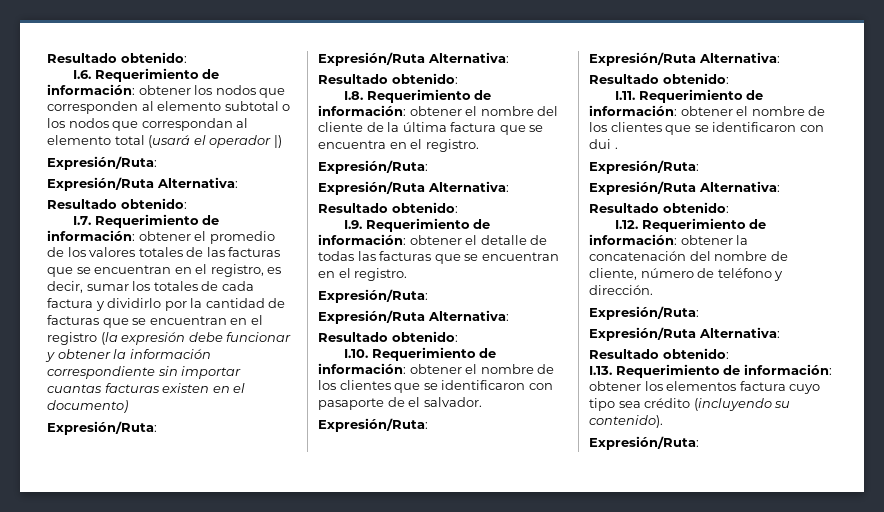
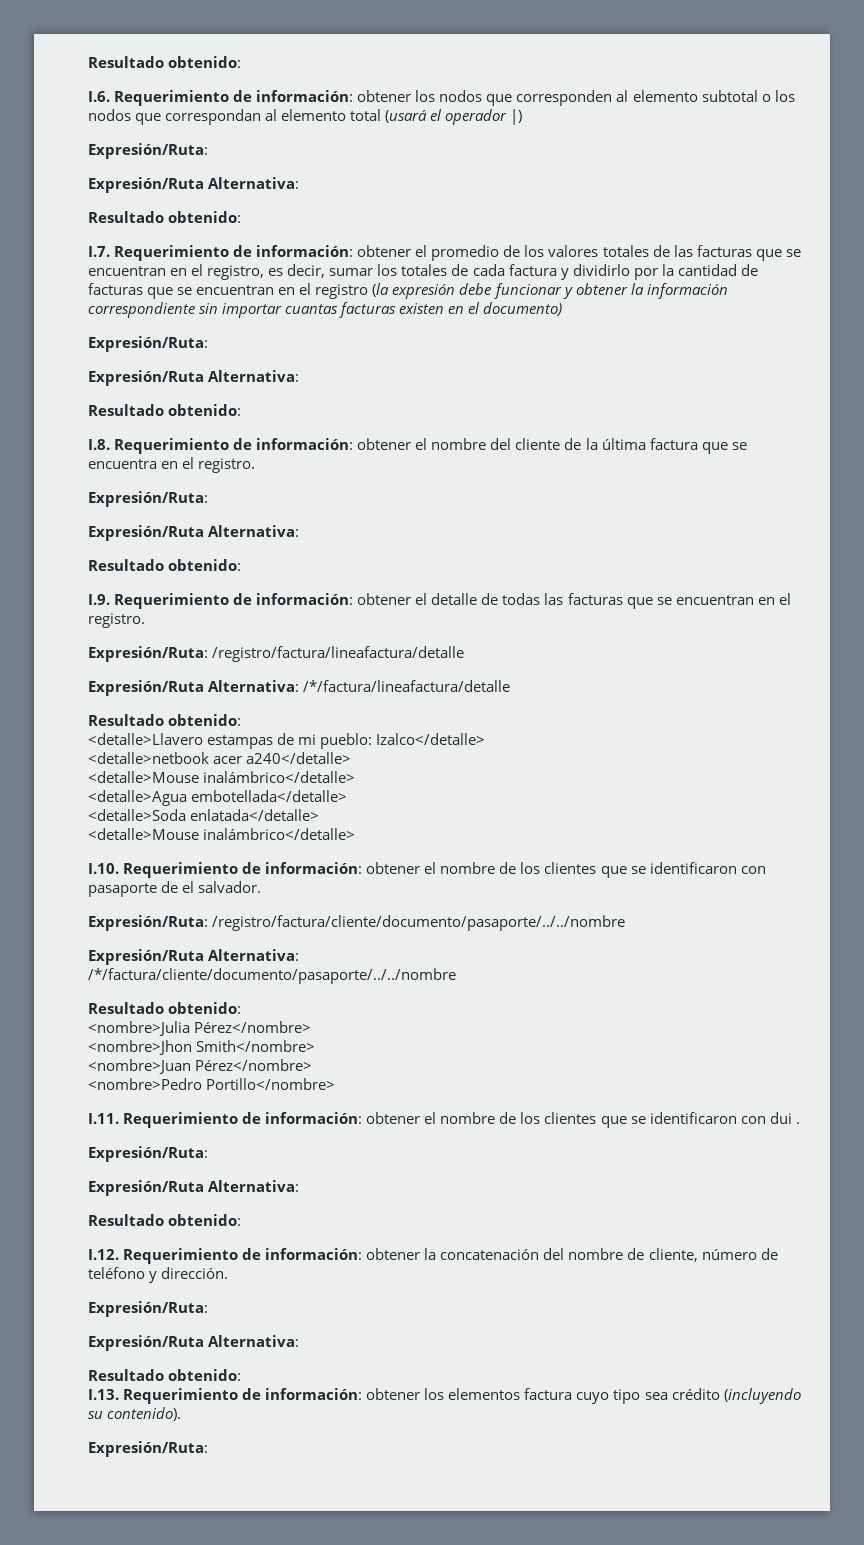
  I.9. Requerimiento de información: obtener el detalle de todas las facturas que se encuentran en el registro.
- Expresión/Ruta:
- Expresión/Ruta Alternativa:
+ Expresión/Ruta: /registro/factura/lineafactura/detalle
+ Expresión/Ruta Alternativa: /*/factura/lineafactura/detalle
  Resultado obtenido:
+ <detalle>Llavero estampas de mi pueblo: Izalco</detalle>
+ <detalle>netbook acer a240</detalle>
+ <detalle>Mouse inalámbrico</detalle>
+ <detalle>Agua embotellada</detalle>
+ <detalle>Soda enlatada</detalle>
+ <detalle>Mouse inalámbrico</detalle>
  I.10. Requerimiento de información: obtener el nombre de los clientes que se identificaron con pasaporte de el salvador.
- Expresión/Ruta:
+ Expresión/Ruta: /registro/factura/cliente/documento/pasaporte/../../nombre
  Expresión/Ruta Alternativa:
+ /*/factura/cliente/documento/pasaporte/../../nombre
  Resultado obtenido:
+ <nombre>Julia Pérez</nombre>
+ <nombre>Jhon Smith</nombre>
+ <nombre>Juan Pérez</nombre>
+ <nombre>Pedro Portillo</nombre>

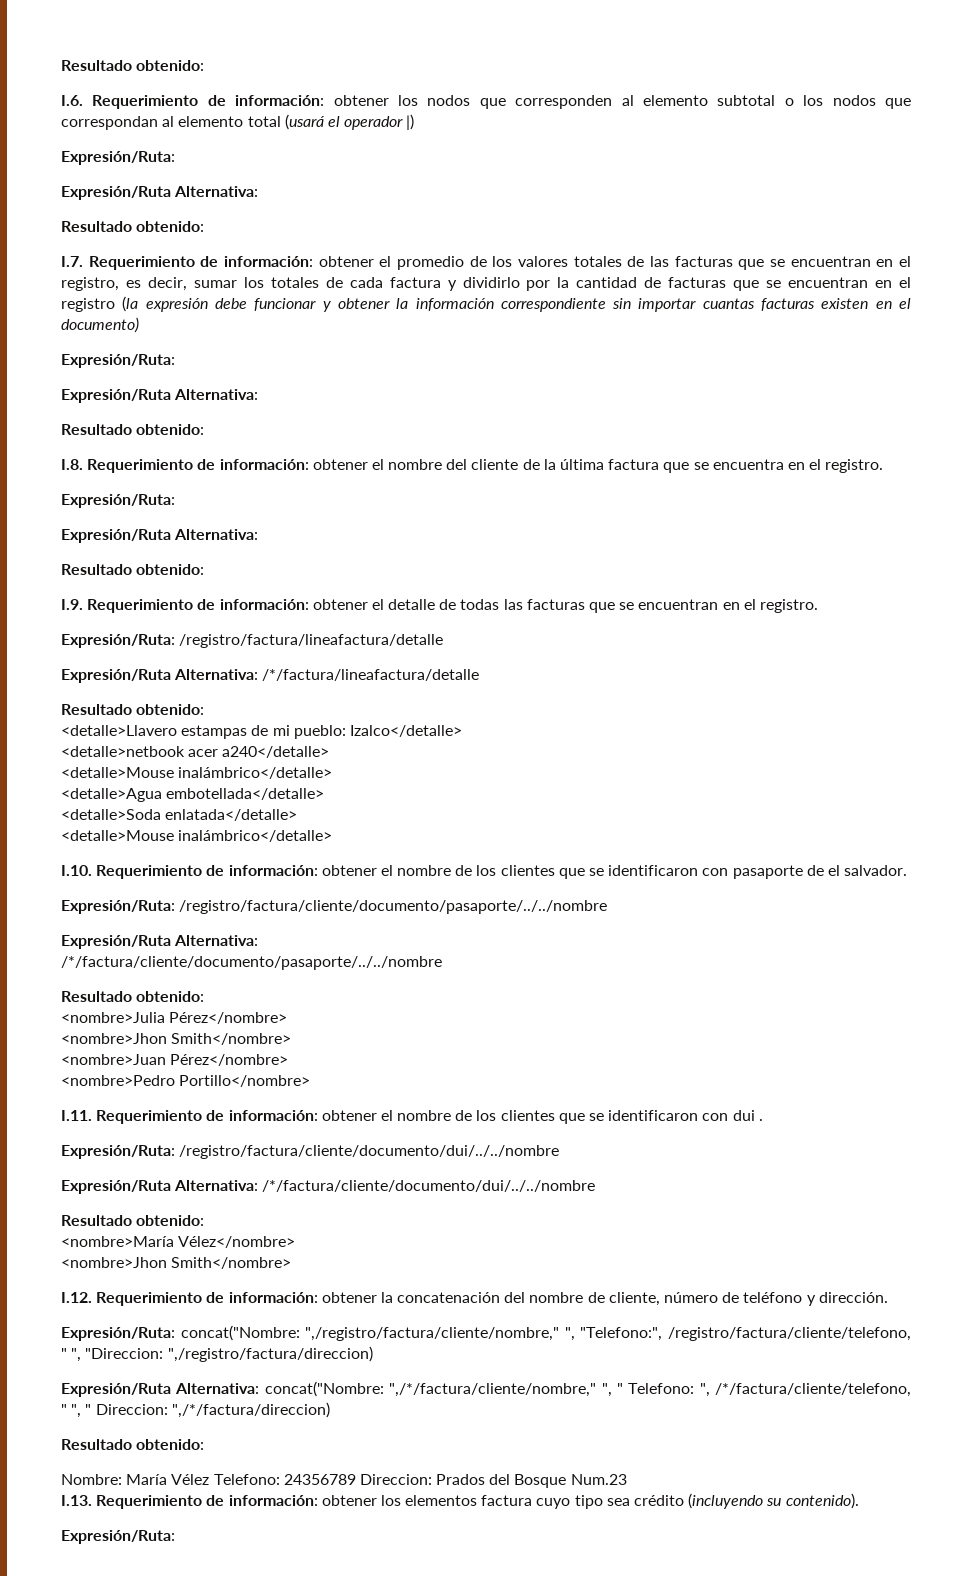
  I.11. Requerimiento de información: obtener el nombre de los clientes que se identificaron con dui .
- Expresión/Ruta:
- Expresión/Ruta Alternativa:
+ Expresión/Ruta: /registro/factura/cliente/documento/dui/../../nombre
+ Expresión/Ruta Alternativa: /*/factura/cliente/documento/dui/../../nombre
  Resultado obtenido:
+ <nombre>María Vélez</nombre>
+ <nombre>Jhon Smith</nombre>
  I.12. Requerimiento de información: obtener la concatenación del nombre de cliente, número de teléfono y dirección.
- Expresión/Ruta:
- Expresión/Ruta Alternativa:
+ Expresión/Ruta: concat("Nombre: ",/registro/factura/cliente/nombre," ", "Telefono:", /registro/factura/cliente/telefono, " ", "Direccion: ",/registro/factura/direccion)
+ Expresión/Ruta Alternativa: concat("Nombre: ",/*/factura/cliente/nombre," ", " Telefono: ", /*/factura/cliente/telefono, " ", " Direccion: ",/*/factura/direccion)
  Resultado obtenido:
+ Nombre: María Vélez Telefono: 24356789 Direccion: Prados del Bosque Num.23

